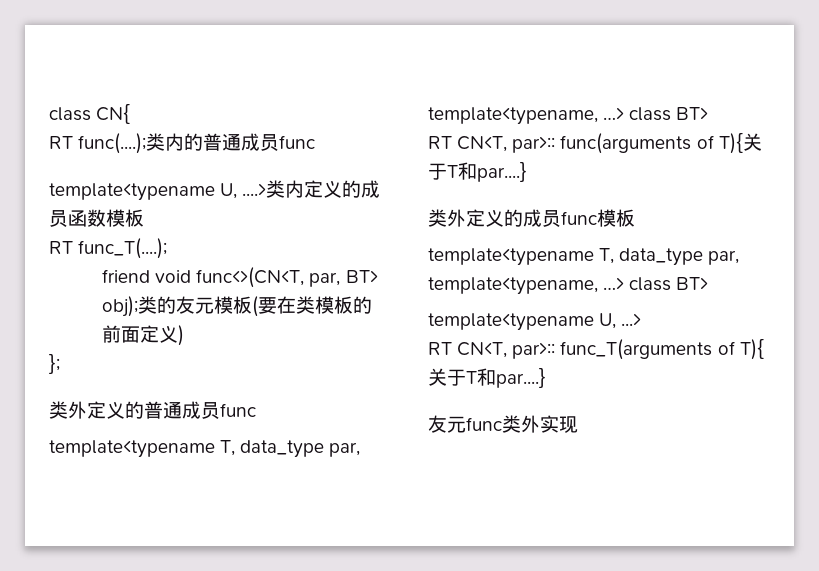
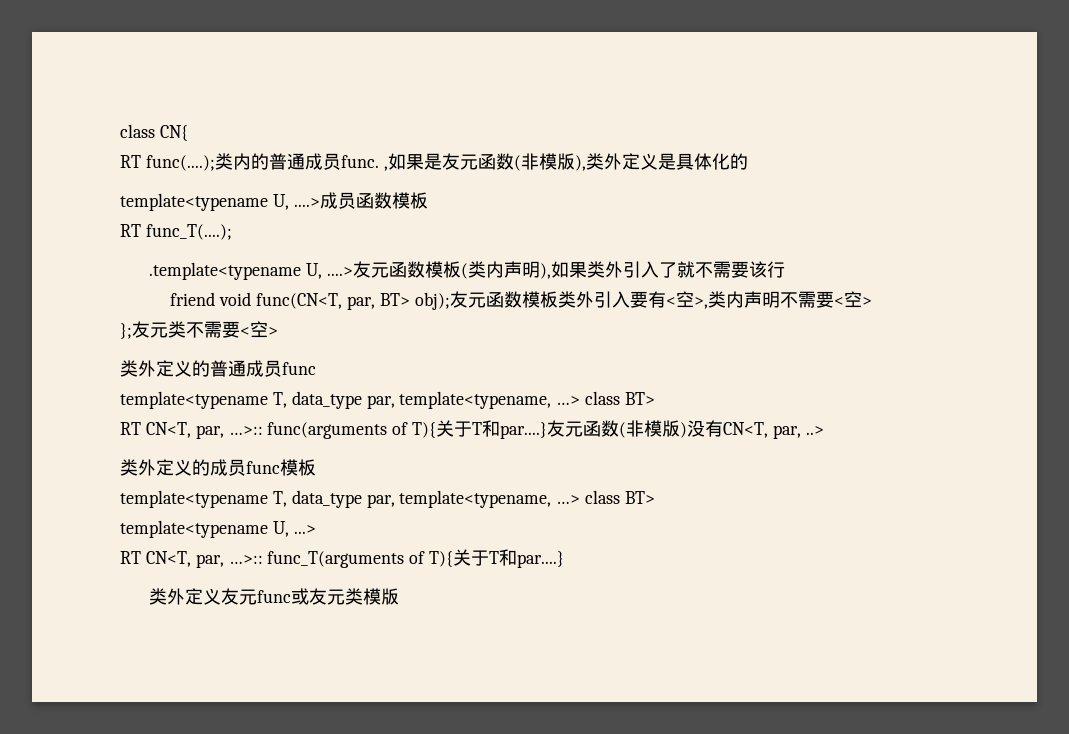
- RT func(....);类内的普通成员func
+ RT func(....);类内的普通成员func. ,如果是友元函数(非模版),类外定义是具体化的
- template<typename U, ....>类内定义的成员函数模板
+ template<typename U, ....>成员函数模板
+ .template<typename U, ....>友元函数模板(类内声明),如果类外引入了就不需要该行
- friend void func<>(CN<T, par, BT> obj);类的友元模板(要在类模板的前面定义)
- };
+ friend void func(CN<T, par, BT> obj);友元函数模板类外引入要有<空>,类内声明不需要<空>
+ };友元类不需要<空>
- RT CN<T, par>:: func(arguments of T){关于T和par....}
+ RT CN<T, par, …>:: func(arguments of T){关于T和par....}友元函数(非模版)没有CN<T, par, ..>
- RT CN<T, par>:: func_T(arguments of T){关于T和par....}
+ RT CN<T, par, …>:: func_T(arguments of T){关于T和par....}
- 友元func类外实现
+ 类外定义友元func或友元类模版

